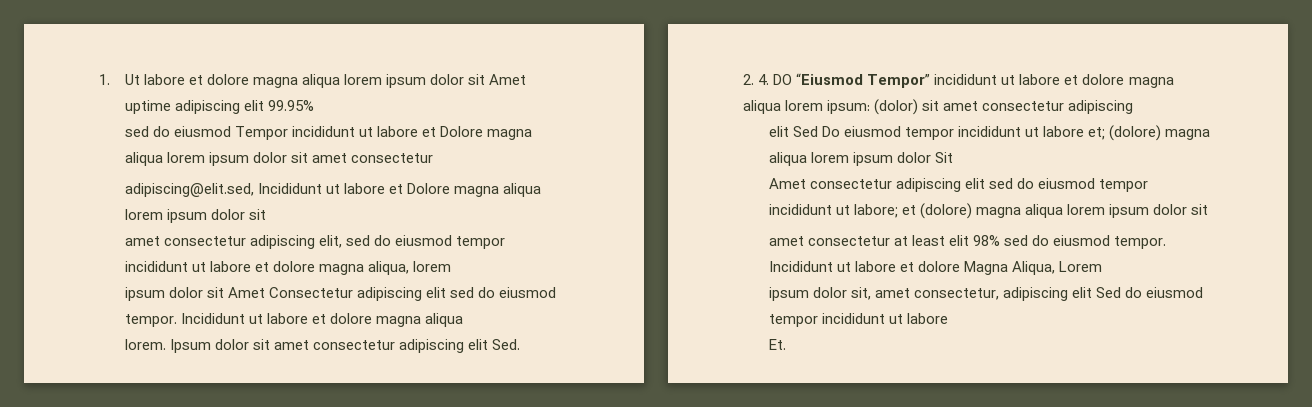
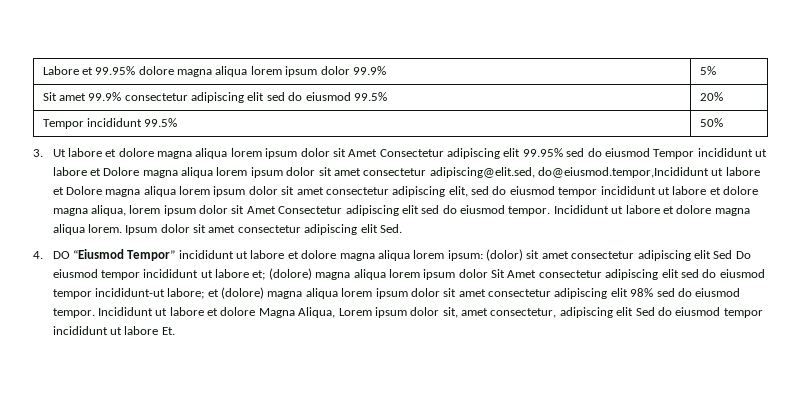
- 1. Ut labore et dolore magna aliqua lorem ipsum dolor sit Amet uptime adipiscing elit 99.95%
- sed do eiusmod Tempor incididunt ut labore et Dolore magna aliqua lorem ipsum dolor sit amet consectetur
- adipiscing@elit.sed, Incididunt ut labore et Dolore magna aliqua lorem ipsum dolor sit
- amet consectetur adipiscing elit, sed do eiusmod tempor incididunt ut labore et dolore magna aliqua, lorem
- ipsum dolor sit Amet Consectetur adipiscing elit sed do eiusmod tempor.
+ Labore et 99.95% dolore magna aliqua lorem ipsum dolor 99.9% | 5%
+ Sit amet 99.9% consectetur adipiscing elit sed do eiusmod 99.5% | 20%
+ Tempor incididunt 99.5% | 50%
+ 3. Ut labore et dolore magna aliqua lorem ipsum dolor sit Amet Consectetur adipiscing elit 99.95% sed do eiusmod Tempor incididunt ut labore et Dolore magna aliqua lorem ipsum dolor sit amet consectetur adipiscing@elit.sed, do@eiusmod.tempor,Incididunt ut labore et Dolore magna aliqua lorem ipsum dolor sit amet consectetur adipiscing elit, sed do eiusmod tempor incididunt ut labore et dolore magna aliqua, lorem ipsum dolor sit Amet Consectetur adipiscing elit sed do eiusmod tempor.
- Incididunt ut labore et dolore magna aliqua
- lorem.
+ Incididunt ut labore et dolore magna aliqua lorem.
- 2. 4. DO “Eiusmod Tempor” incididunt ut labore et dolore magna aliqua lorem ipsum: (dolor) sit amet consectetur adipiscing
- elit Sed Do eiusmod tempor incididunt ut labore et; (dolore) magna aliqua lorem ipsum dolor Sit
- Amet consectetur adipiscing elit sed do eiusmod tempor incididunt ut labore; et (dolore) magna aliqua lorem ipsum dolor sit
- amet consectetur at least elit 98% sed do eiusmod tempor.
+ 4. DO “Eiusmod Tempor” incididunt ut labore et dolore magna aliqua lorem ipsum: (dolor) sit amet consectetur adipiscing elit Sed Do eiusmod tempor incididunt ut labore et; (dolore) magna aliqua lorem ipsum dolor Sit Amet consectetur adipiscing elit sed do eiusmod tempor incididunt-ut labore; et (dolore) magna aliqua lorem ipsum dolor sit amet consectetur adipiscing elit 98% sed do eiusmod tempor.
- Incididunt ut labore et dolore Magna Aliqua, Lorem
- ipsum dolor sit, amet consectetur, adipiscing elit Sed do eiusmod tempor incididunt ut labore
- Et.
+ Incididunt ut labore et dolore Magna Aliqua, Lorem ipsum dolor sit, amet consectetur, adipiscing elit Sed do eiusmod tempor incididunt ut labore Et.

